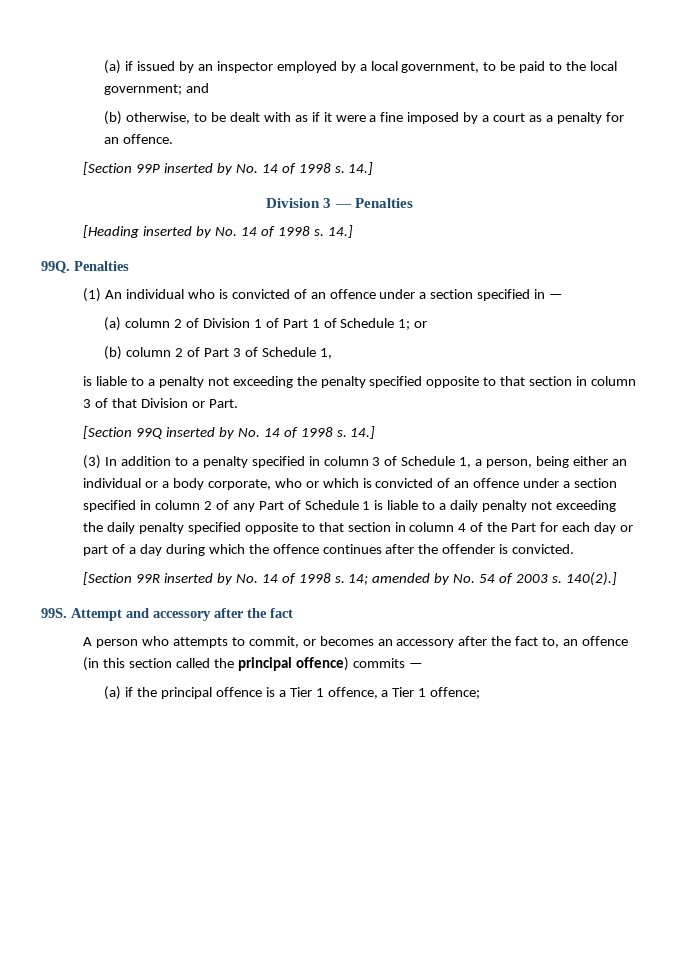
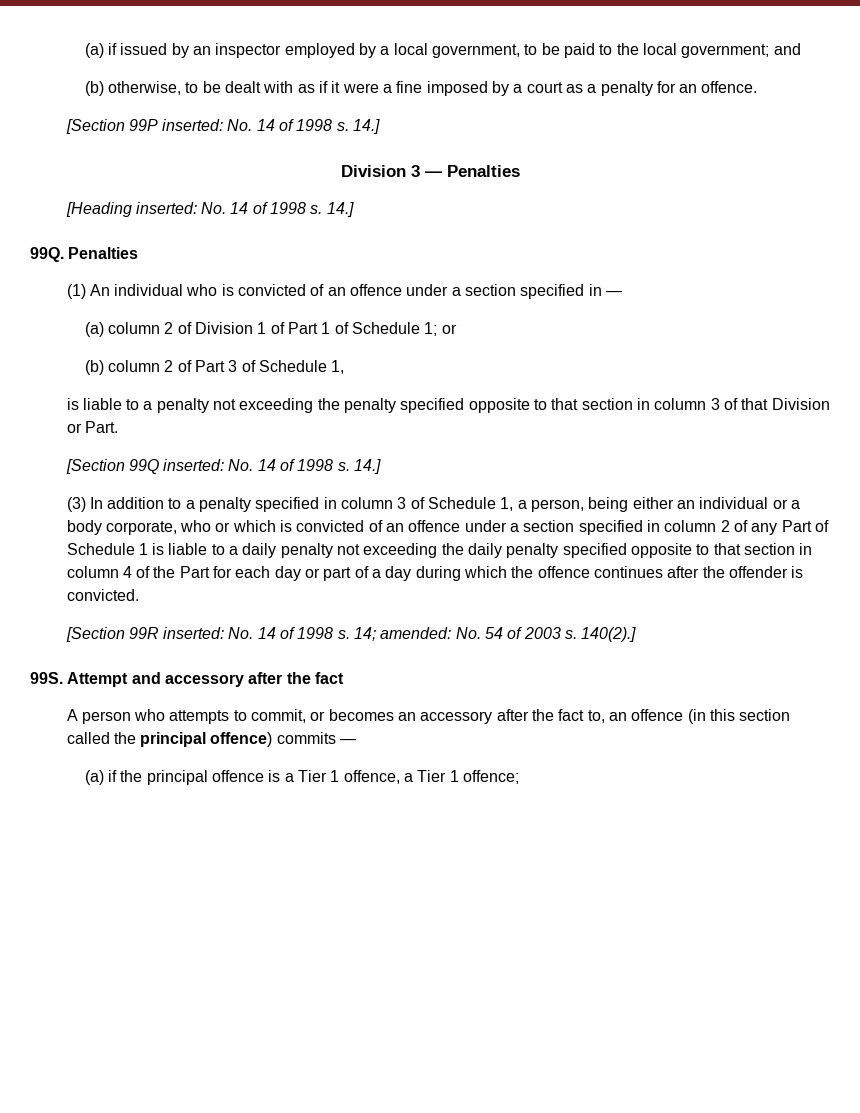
- [Section 99P inserted by No. 14 of 1998 s.
+ [Section 99P inserted: No. 14 of 1998 s.
- [Heading inserted by No. 14 of 1998 s.
+ [Heading inserted: No. 14 of 1998 s.
- [Section 99Q inserted by No. 14 of 1998 s.
+ [Section 99Q inserted: No. 14 of 1998 s.
- [Section 99R inserted by No. 14 of 1998 s.
+ [Section 99R inserted: No. 14 of 1998 s.
- 14; amended by No. 54 of 2003 s.
+ 14; amended: No. 54 of 2003 s.

